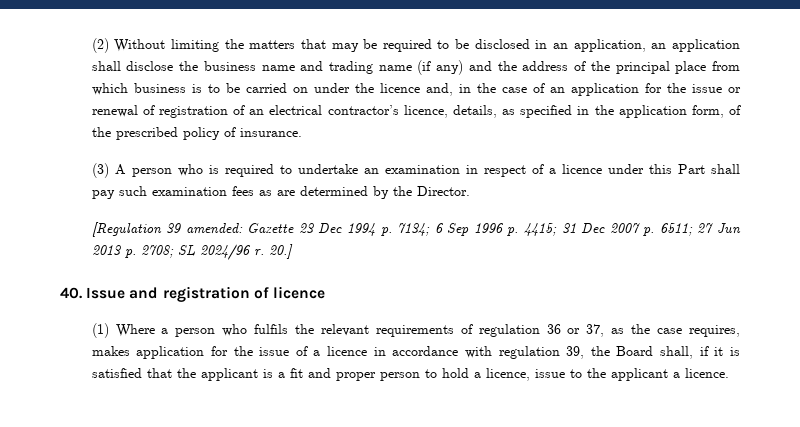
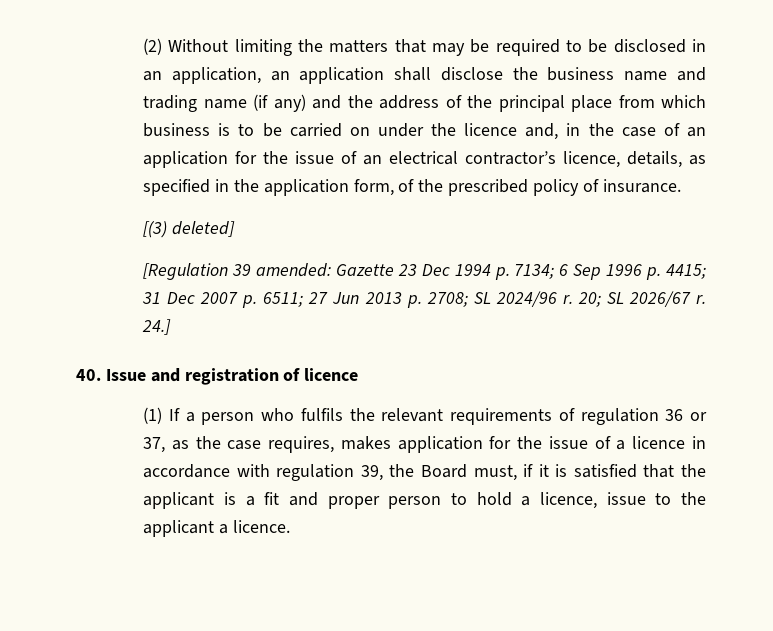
- (2) Without limiting the matters that may be required to be disclosed in an application, an application shall disclose the business name and trading name (if any) and the address of the principal place from which business is to be carried on under the licence and, in the case of an application for the issue or renewal of registration of an electrical contractor’s licence, details, as specified in the application form, of the prescribed policy of insurance.
+ (2) Without limiting the matters that may be required to be disclosed in an application, an application shall disclose the business name and trading name (if any) and the address of the principal place from which business is to be carried on under the licence and, in the case of an application for the issue of an electrical contractor’s licence, details, as specified in the application form, of the prescribed policy of insurance.
- (3) A person who is required to undertake an examination in respect of a licence under this Part shall pay such examination fees as are determined by the Director.
+ [(3) deleted]
- 20.]
+ 20; SL 2026/67 r. 24.]
- (1) Where a person who fulfils the relevant requirements of regulation 36 or 37, as the case requires, makes application for the issue of a licence in accordance with regulation 39, the Board shall, if it is satisfied that the applicant is a fit and proper person to hold a licence, issue to the applicant a licence.
+ (1) If a person who fulfils the relevant requirements of regulation 36 or 37, as the case requires, makes application for the issue of a licence in accordance with regulation 39, the Board must, if it is satisfied that the applicant is a fit and proper person to hold a licence, issue to the applicant a licence.

